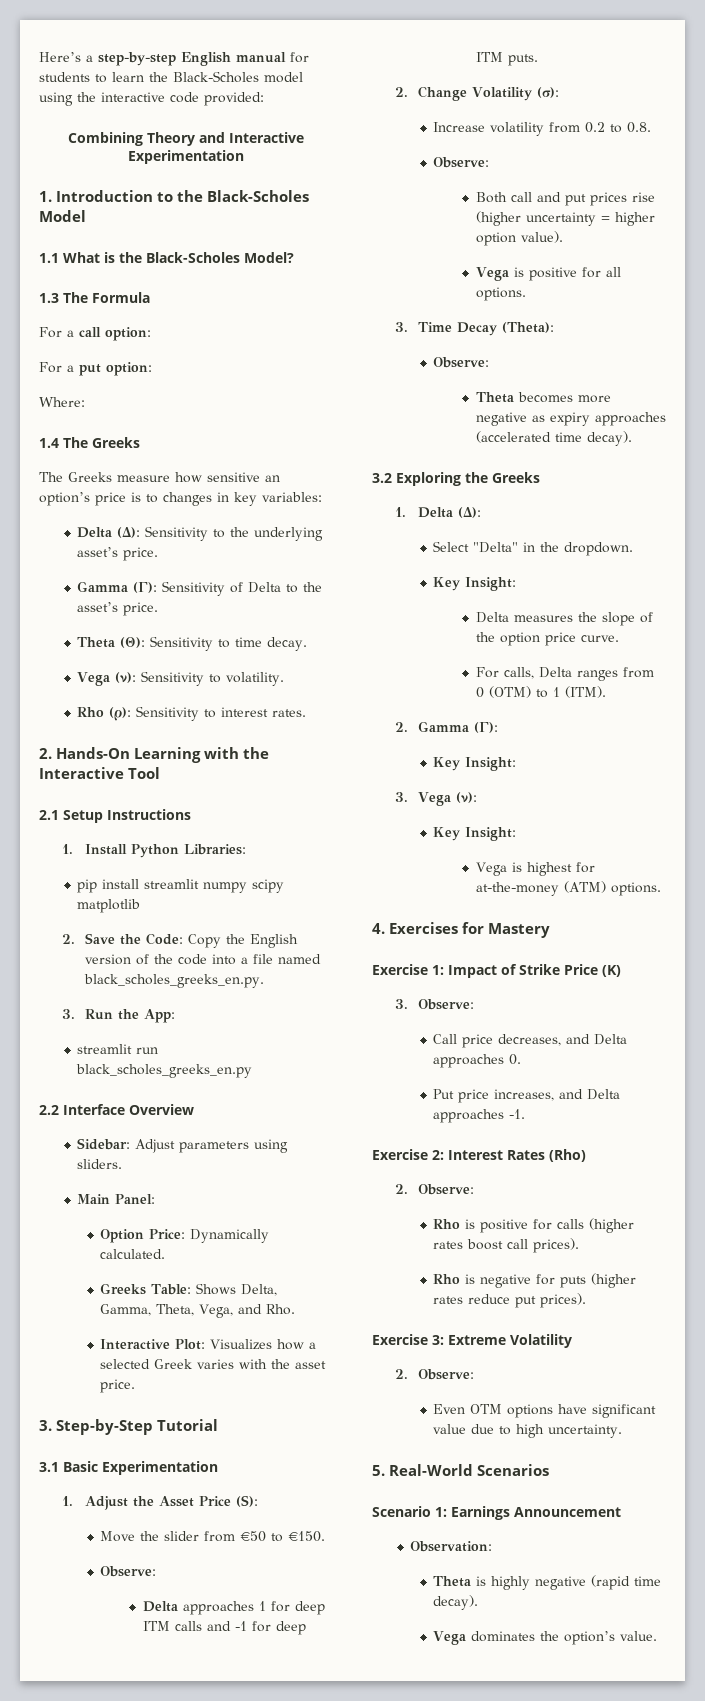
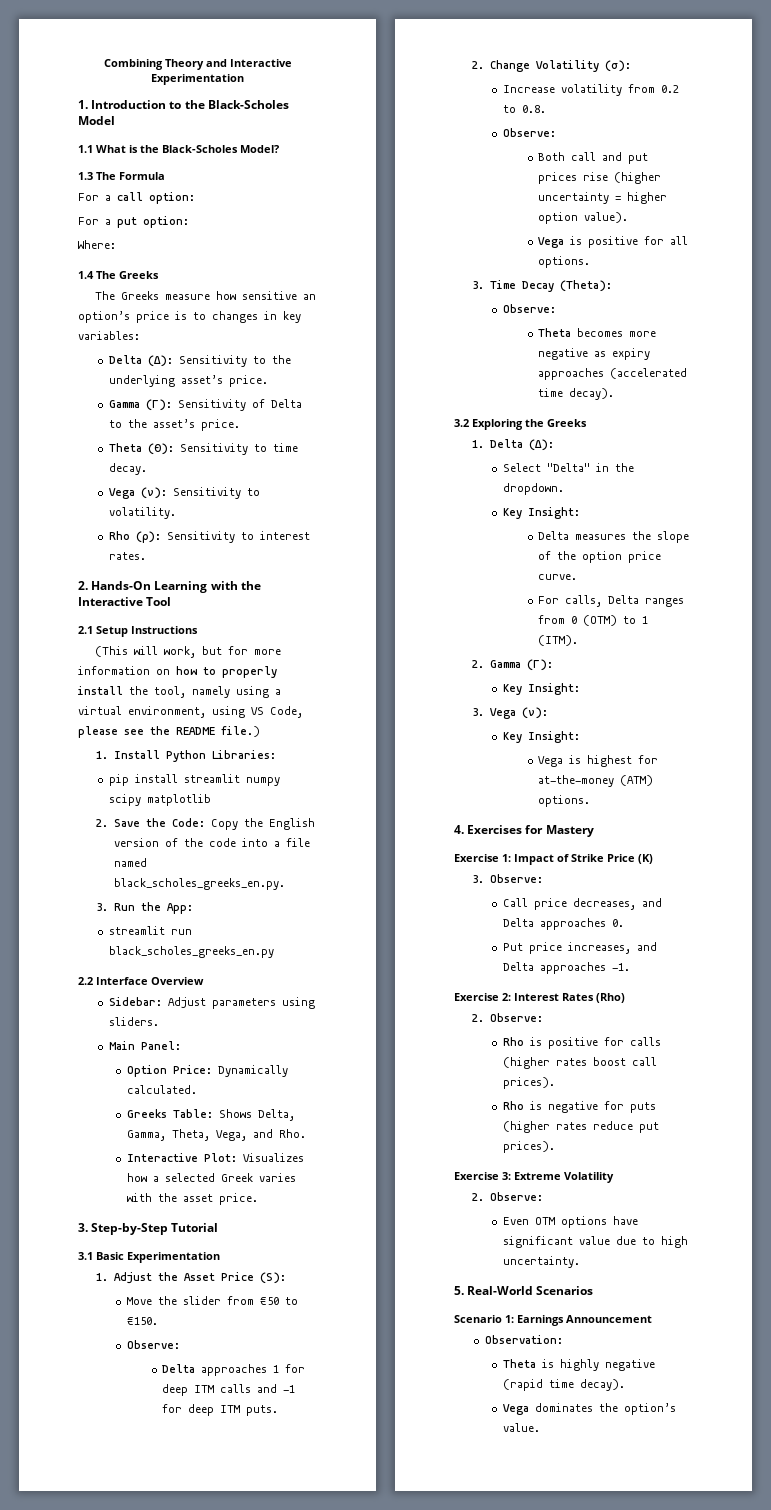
- Here’s a step-by-step English manual for students to learn the Black-Scholes model using the interactive code provided:
+ (This will work, but for more information on how to properly install the tool, namely using a virtual environment, using VS Code, please see the README file.)

